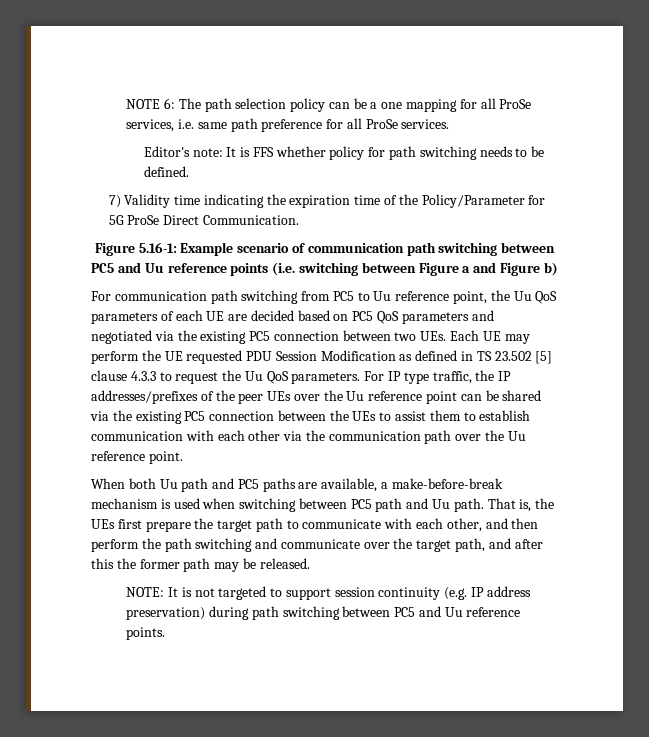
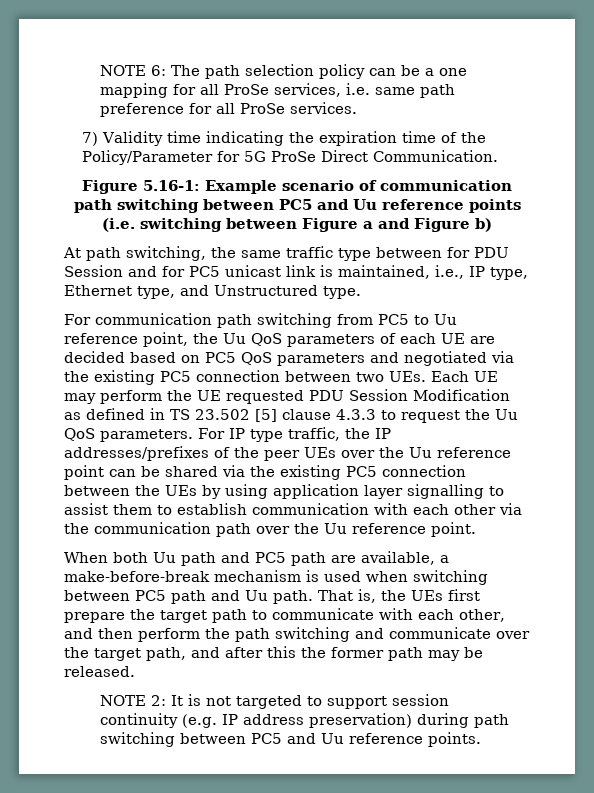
- Editor's note: It is FFS whether policy for path switching needs to be defined.
+ At path switching, the same traffic type between for PDU Session and for PC5 unicast link is maintained, i.e., IP type, Ethernet type, and Unstructured type.
- For IP type traffic, the IP addresses/prefixes of the peer UEs over the Uu reference point can be shared via the existing PC5 connection between the UEs to assist them to establish communication with each other via the communication path over the Uu reference point.
+ For IP type traffic, the IP addresses/prefixes of the peer UEs over the Uu reference point can be shared via the existing PC5 connection between the UEs by using application layer signalling to assist them to establish communication with each other via the communication path over the Uu reference point.
- When both Uu path and PC5 paths are available, a make-before-break mechanism is used when switching between PC5 path and Uu path.
+ When both Uu path and PC5 path are available, a make-before-break mechanism is used when switching between PC5 path and Uu path.
- NOTE: It is not targeted to support session continuity (e.g. IP address preservation) during path switching between PC5 and Uu reference points.
+ NOTE 2: It is not targeted to support session continuity (e.g. IP address preservation) during path switching between PC5 and Uu reference points.

